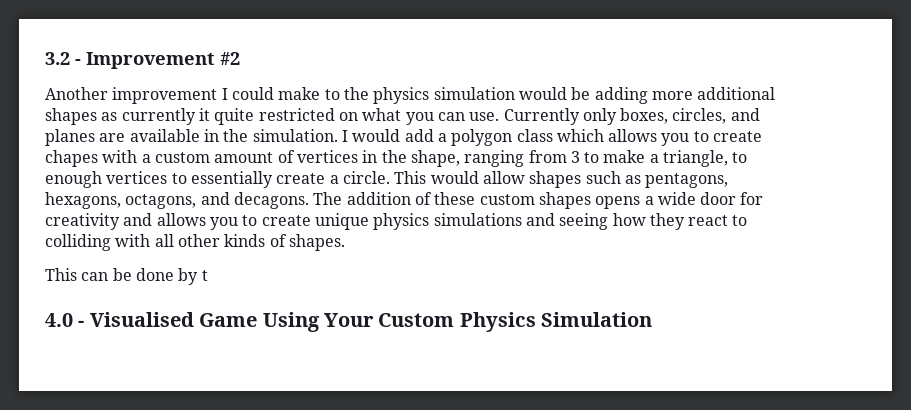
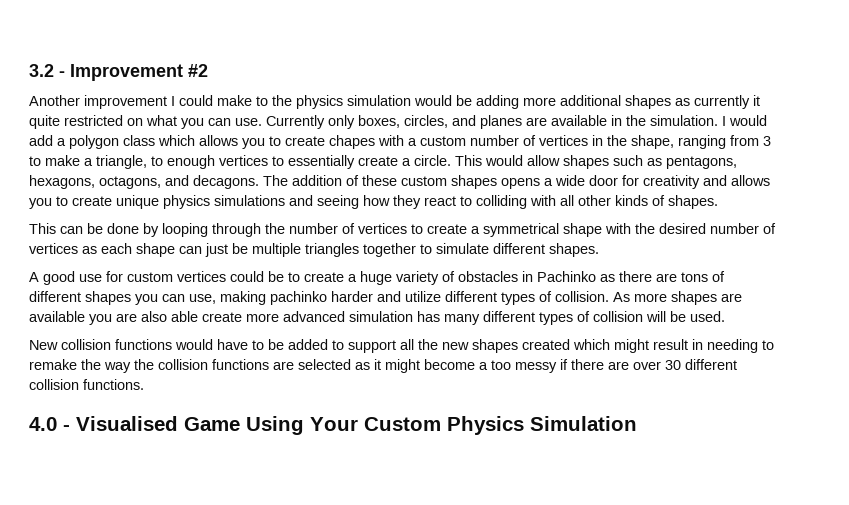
- I would add a polygon class which allows you to create chapes with a custom amount of vertices in the shape, ranging from 3 to make a triangle, to enough vertices to essentially create a circle.
+ I would add a polygon class which allows you to create chapes with a custom number of vertices in the shape, ranging from 3 to make a triangle, to enough vertices to essentially create a circle.
- This can be done by t
+ This can be done by looping through the number of vertices to create a symmetrical shape with the desired number of vertices as each shape can just be multiple triangles together to simulate different shapes.
+ A good use for custom vertices could be to create a huge variety of obstacles in Pachinko as there are tons of different shapes you can use, making pachinko harder and utilize different types of collision. As more shapes are available you are also able create more advanced simulation has many different types of collision will be used.
+ New collision functions would have to be added to support all the new shapes created which might result in needing to remake the way the collision functions are selected as it might become a too messy if there are over 30 different collision functions.

